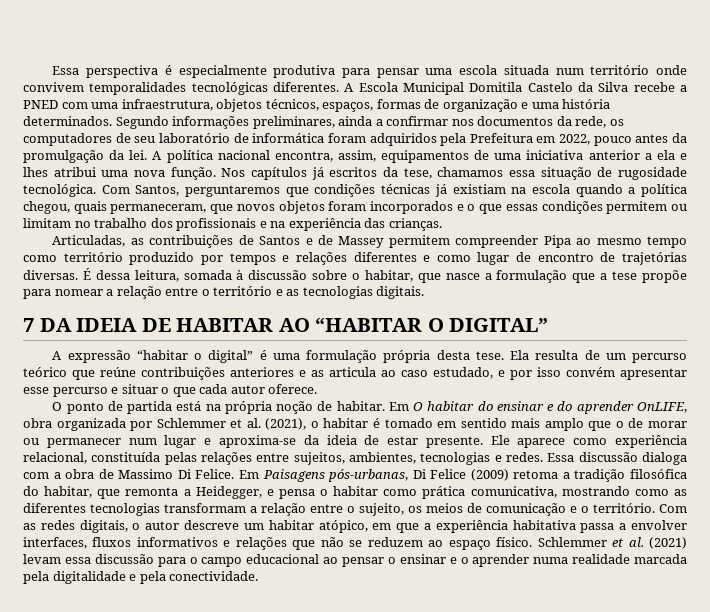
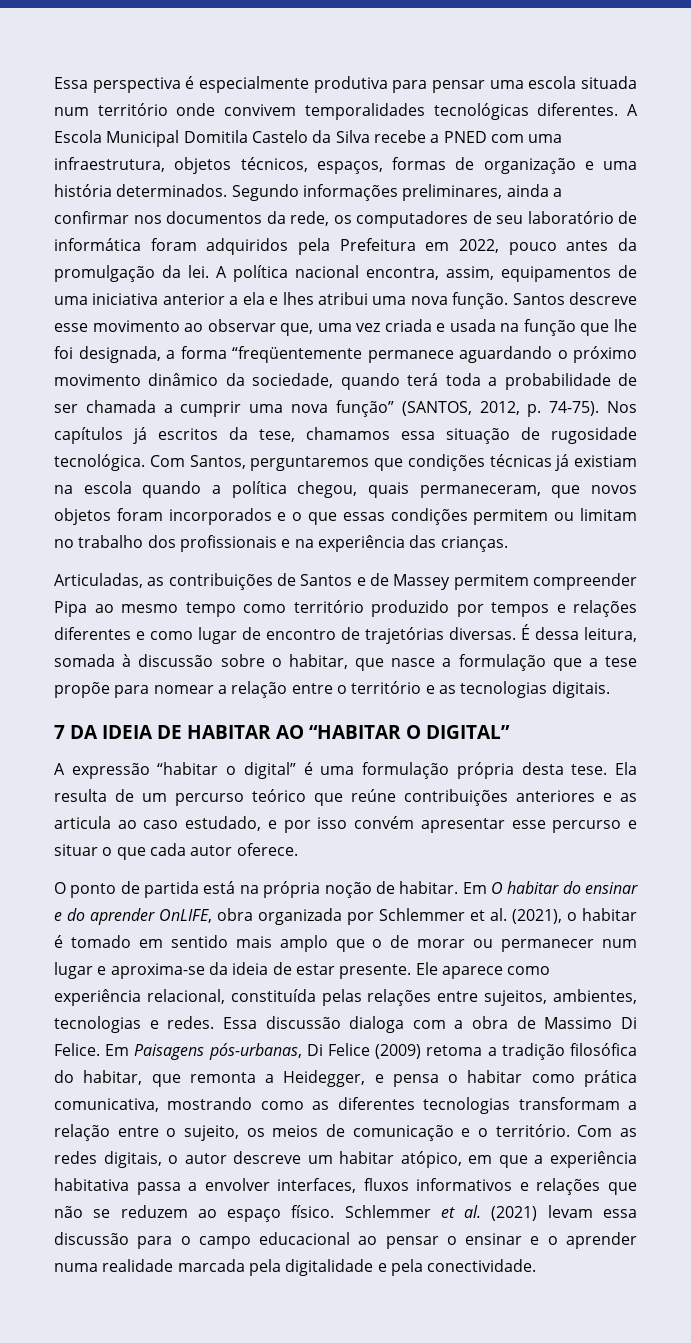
+ Santos descreve esse movimento ao observar que, uma vez criada e usada na função que lhe foi designada, a forma “freqüentemente permanece aguardando o próximo movimento dinâmico da sociedade, quando terá toda a probabilidade de ser chamada a cumprir uma nova função” (SANTOS, 2012, p. 74-75).

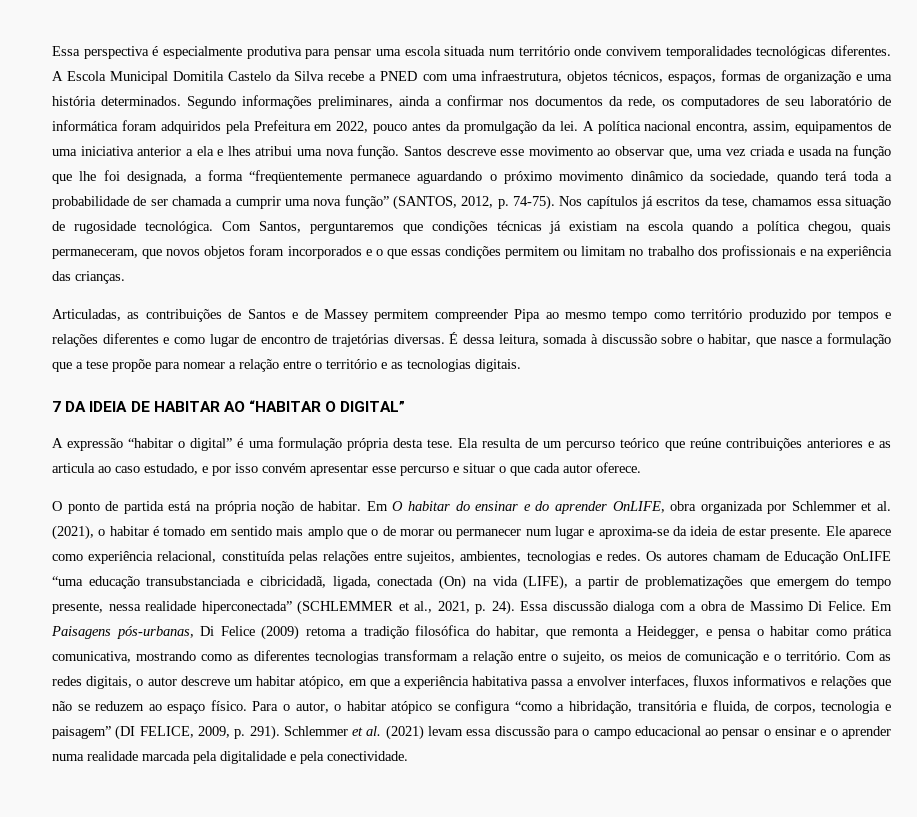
+ Os autores chamam de Educação OnLIFE “uma educação transubstanciada e cibricidadã, ligada, conectada (On) na vida (LIFE), a partir de problematizações que emergem do tempo presente, nessa realidade hiperconectada” (SCHLEMMER et al., 2021, p. 24).
+ Para o autor, o habitar atópico se configura “como a hibridação, transitória e fluida, de corpos, tecnologia e paisagem” (DI FELICE, 2009, p. 291).

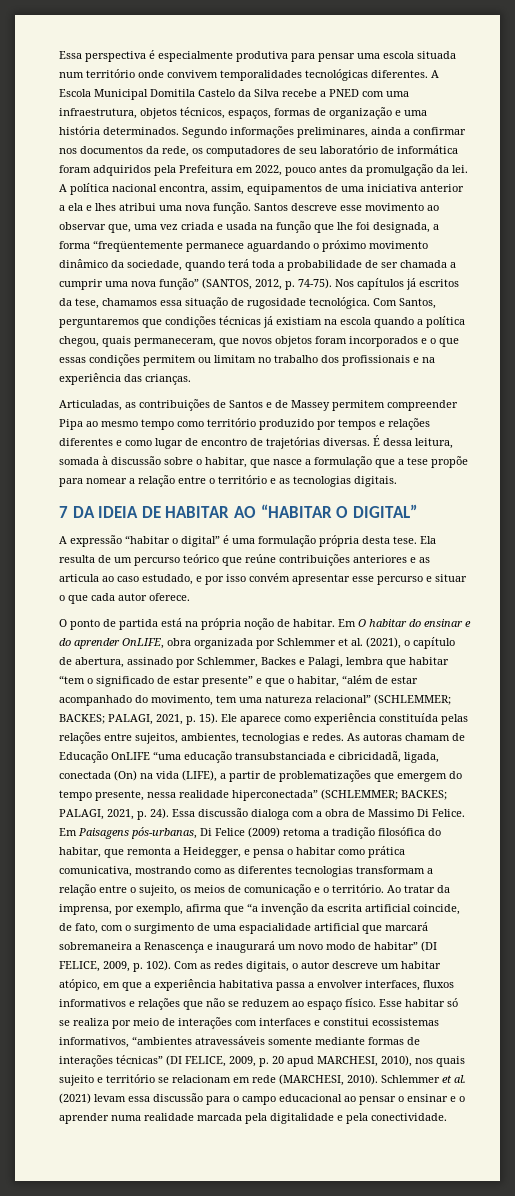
- Em O habitar do ensinar e do aprender OnLIFE, obra organizada por Schlemmer et al. (2021), o habitar é tomado em sentido mais amplo que o de morar ou permanecer num lugar e aproxima-se da ideia de estar presente.
+ Em O habitar do ensinar e do aprender OnLIFE, obra organizada por Schlemmer et al. (2021), o capítulo de abertura, assinado por Schlemmer, Backes e Palagi, lembra que habitar “tem o significado de estar presente” e que o habitar, “além de estar acompanhado do movimento, tem uma natureza relacional” (SCHLEMMER; BACKES; PALAGI, 2021, p. 15).
- Ele aparece como experiência relacional, constituída pelas relações entre sujeitos, ambientes, tecnologias e redes.
+ Ele aparece como experiência constituída pelas relações entre sujeitos, ambientes, tecnologias e redes.
- Os autores chamam de Educação OnLIFE “uma educação transubstanciada e cibricidadã, ligada, conectada (On) na vida (LIFE), a partir de problematizações que emergem do tempo presente, nessa realidade hiperconectada” (SCHLEMMER et al., 2021, p. 24).
+ As autoras chamam de Educação OnLIFE “uma educação transubstanciada e cibricidadã, ligada, conectada (On) na vida (LIFE), a partir de problematizações que emergem do tempo presente, nessa realidade hiperconectada” (SCHLEMMER; BACKES; PALAGI, 2021, p. 24).
+ Ao tratar da imprensa, por exemplo, afirma que “a invenção da escrita artificial coincide, de fato, com o surgimento de uma espacialidade artificial que marcará sobremaneira a Renascença e inaugurará um novo modo de habitar” (DI FELICE, 2009, p. 102).
- Para o autor, o habitar atópico se configura “como a hibridação, transitória e fluida, de corpos, tecnologia e paisagem” (DI FELICE, 2009, p. 291).
+ Esse habitar só se realiza por meio de interações com interfaces e constitui ecossistemas informativos, “ambientes atravessáveis somente mediante formas de interações técnicas” (DI FELICE, 2009, p. 20 apud MARCHESI, 2010), nos quais sujeito e território se relacionam em rede (MARCHESI, 2010).

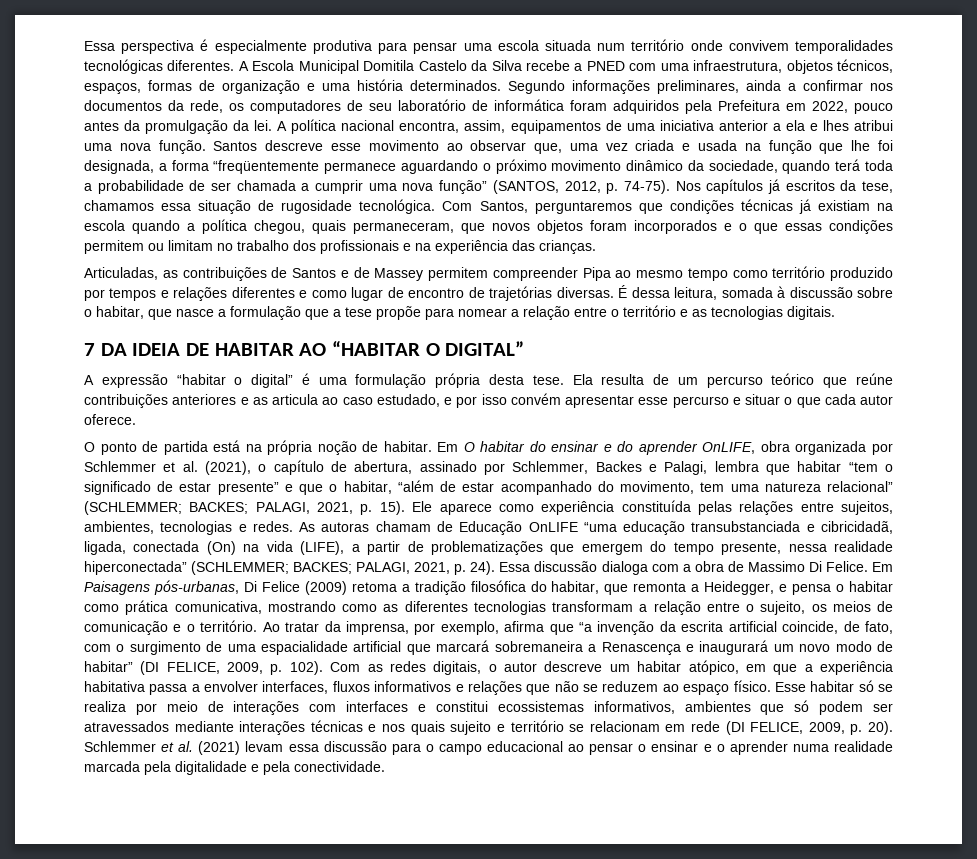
- Esse habitar só se realiza por meio de interações com interfaces e constitui ecossistemas informativos, “ambientes atravessáveis somente mediante formas de interações técnicas” (DI FELICE, 2009, p. 20 apud MARCHESI, 2010), nos quais sujeito e território se relacionam em rede (MARCHESI, 2010).
+ Esse habitar só se realiza por meio de interações com interfaces e constitui ecossistemas informativos, ambientes que só podem ser atravessados mediante interações técnicas e nos quais sujeito e território se relacionam em rede (DI FELICE, 2009, p. 20).

